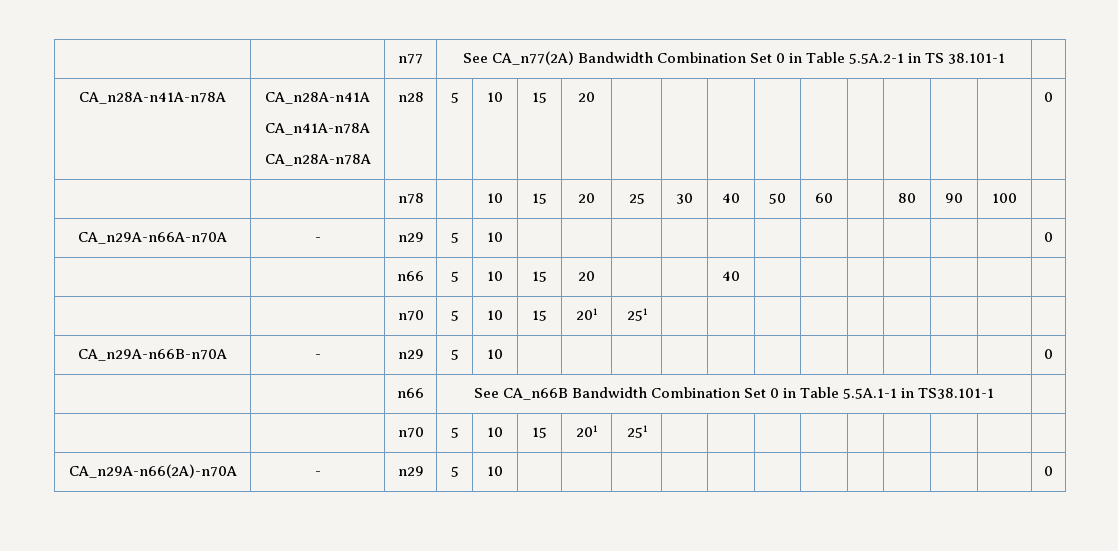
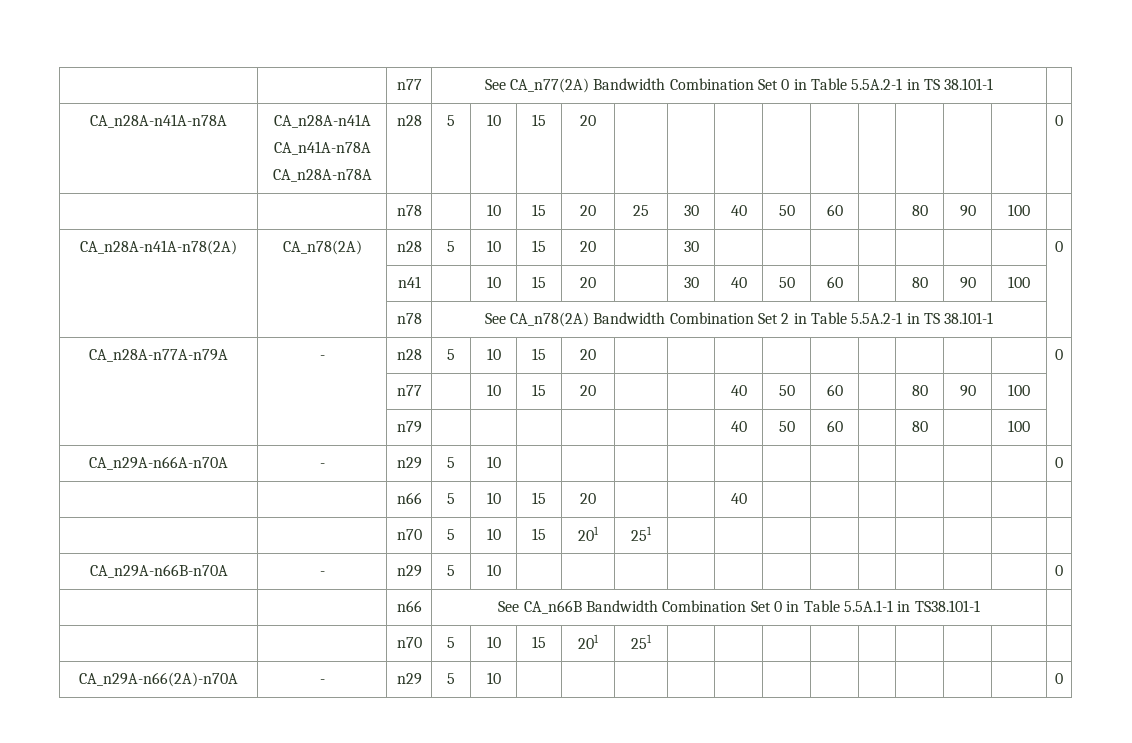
+ CA_n28A-n41A-n78(2A) | CA_n78(2A) | n28 | 5 | 10 | 15 | 20 | | 30 | | | | | | | | 0
+ | | n41 | | 10 | 15 | 20 | | 30 | 40 | 50 | 60 | | 80 | 90 | 100 |
+ | | n78 | See CA_n78(2A) Bandwidth Combination Set 2 in Table 5.5A.2-1 in TS 38.101-1 |
+ CA_n28A-n77A-n79A | - | n28 | 5 | 10 | 15 | 20 | | | | | | | | | | 0
+ | | n77 | | 10 | 15 | 20 | | | 40 | 50 | 60 | | 80 | 90 | 100 |
+ | | n79 | | | | | | | 40 | 50 | 60 | | 80 | | 100 |

